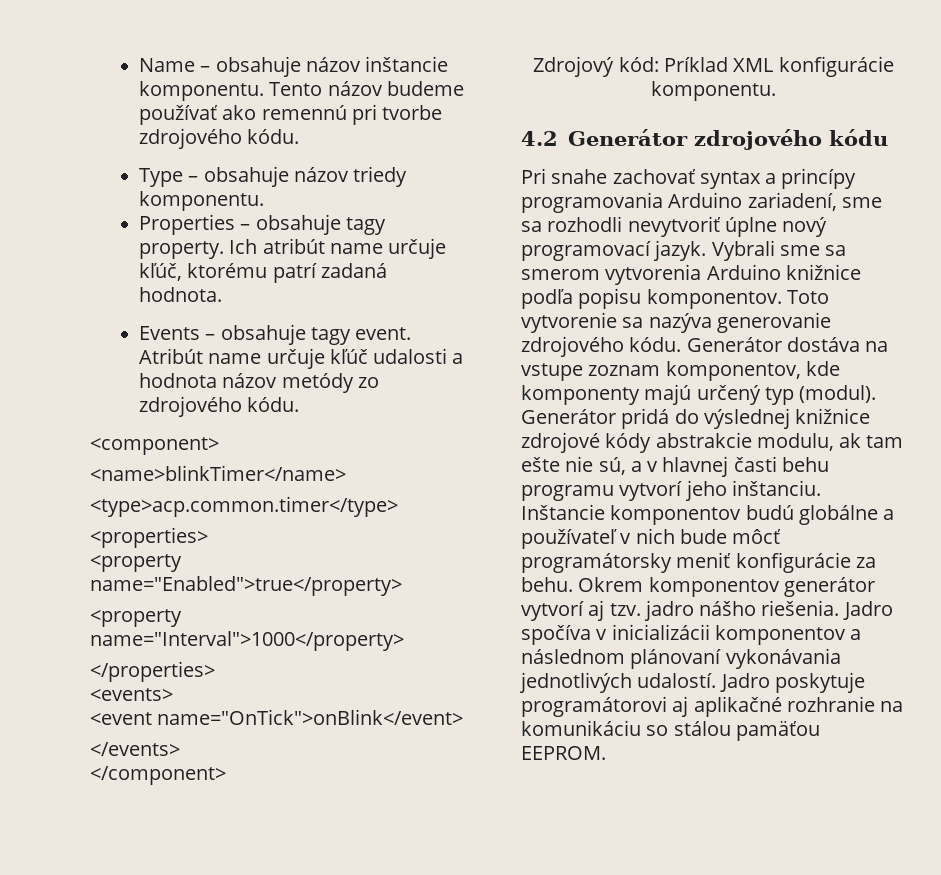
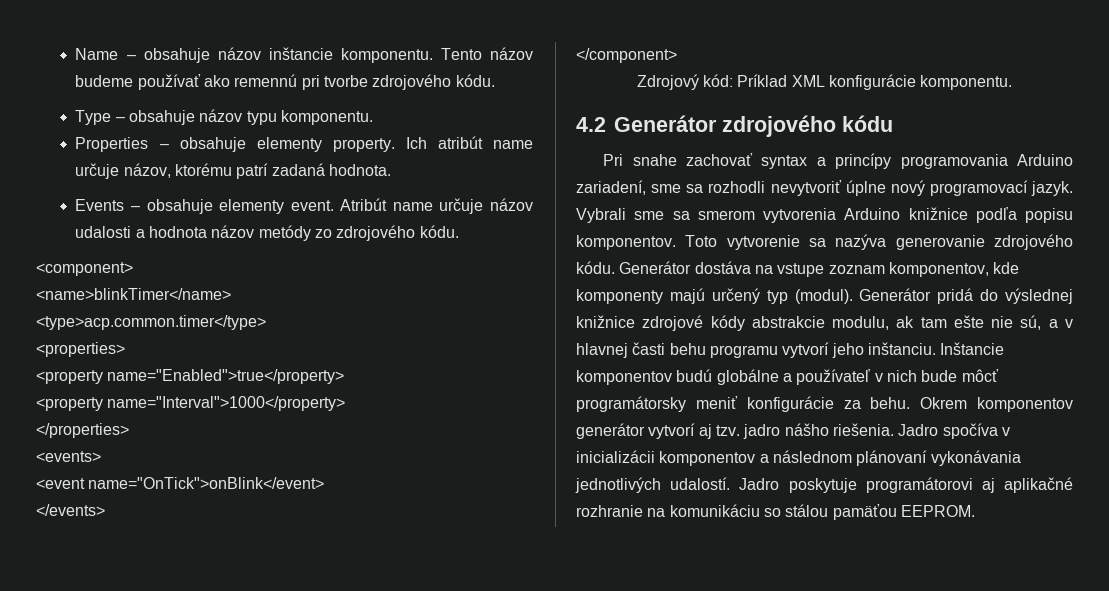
- Type – obsahuje názov triedy komponentu.
+ Type – obsahuje názov typu komponentu.
- Properties – obsahuje tagy property.
+ Properties – obsahuje elementy property.
- Ich atribút name určuje kľúč, ktorému patrí zadaná hodnota.
+ Ich atribút name určuje názov, ktorému patrí zadaná hodnota.
- Events – obsahuje tagy event.
+ Events – obsahuje elementy event.
- Atribút name určuje kľúč udalosti a hodnota názov metódy zo zdrojového kódu.
+ Atribút name určuje názov udalosti a hodnota názov metódy zo zdrojového kódu.

